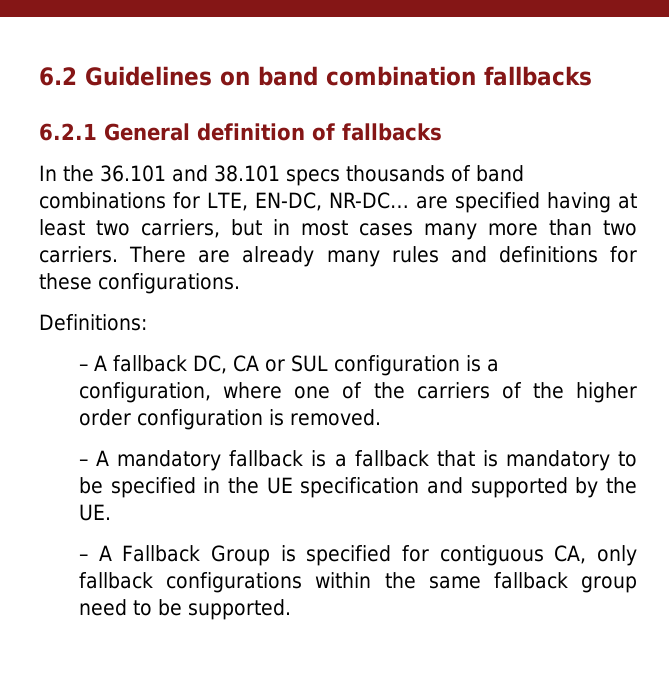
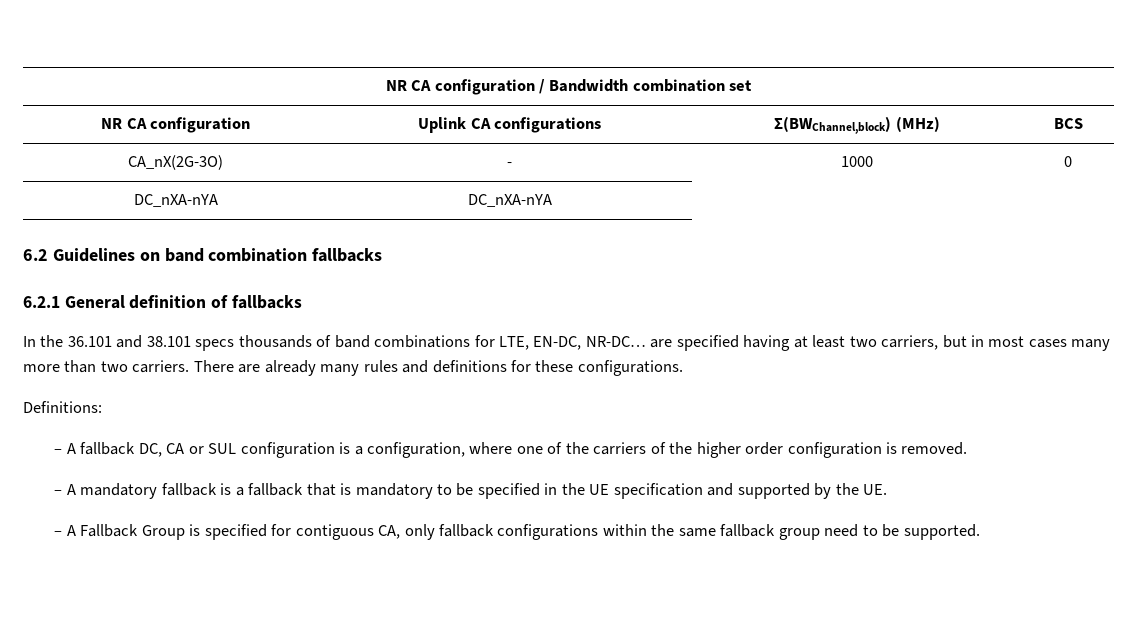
+ NR CA configuration / Bandwidth combination set
+ NR CA configuration | Uplink CA configurations | Σ(BWChannel,block) (MHz) | BCS
+ CA_nX(2G-3O) | - | 1000 | 0
+ DC_nXA-nYA | DC_nXA-nYA

